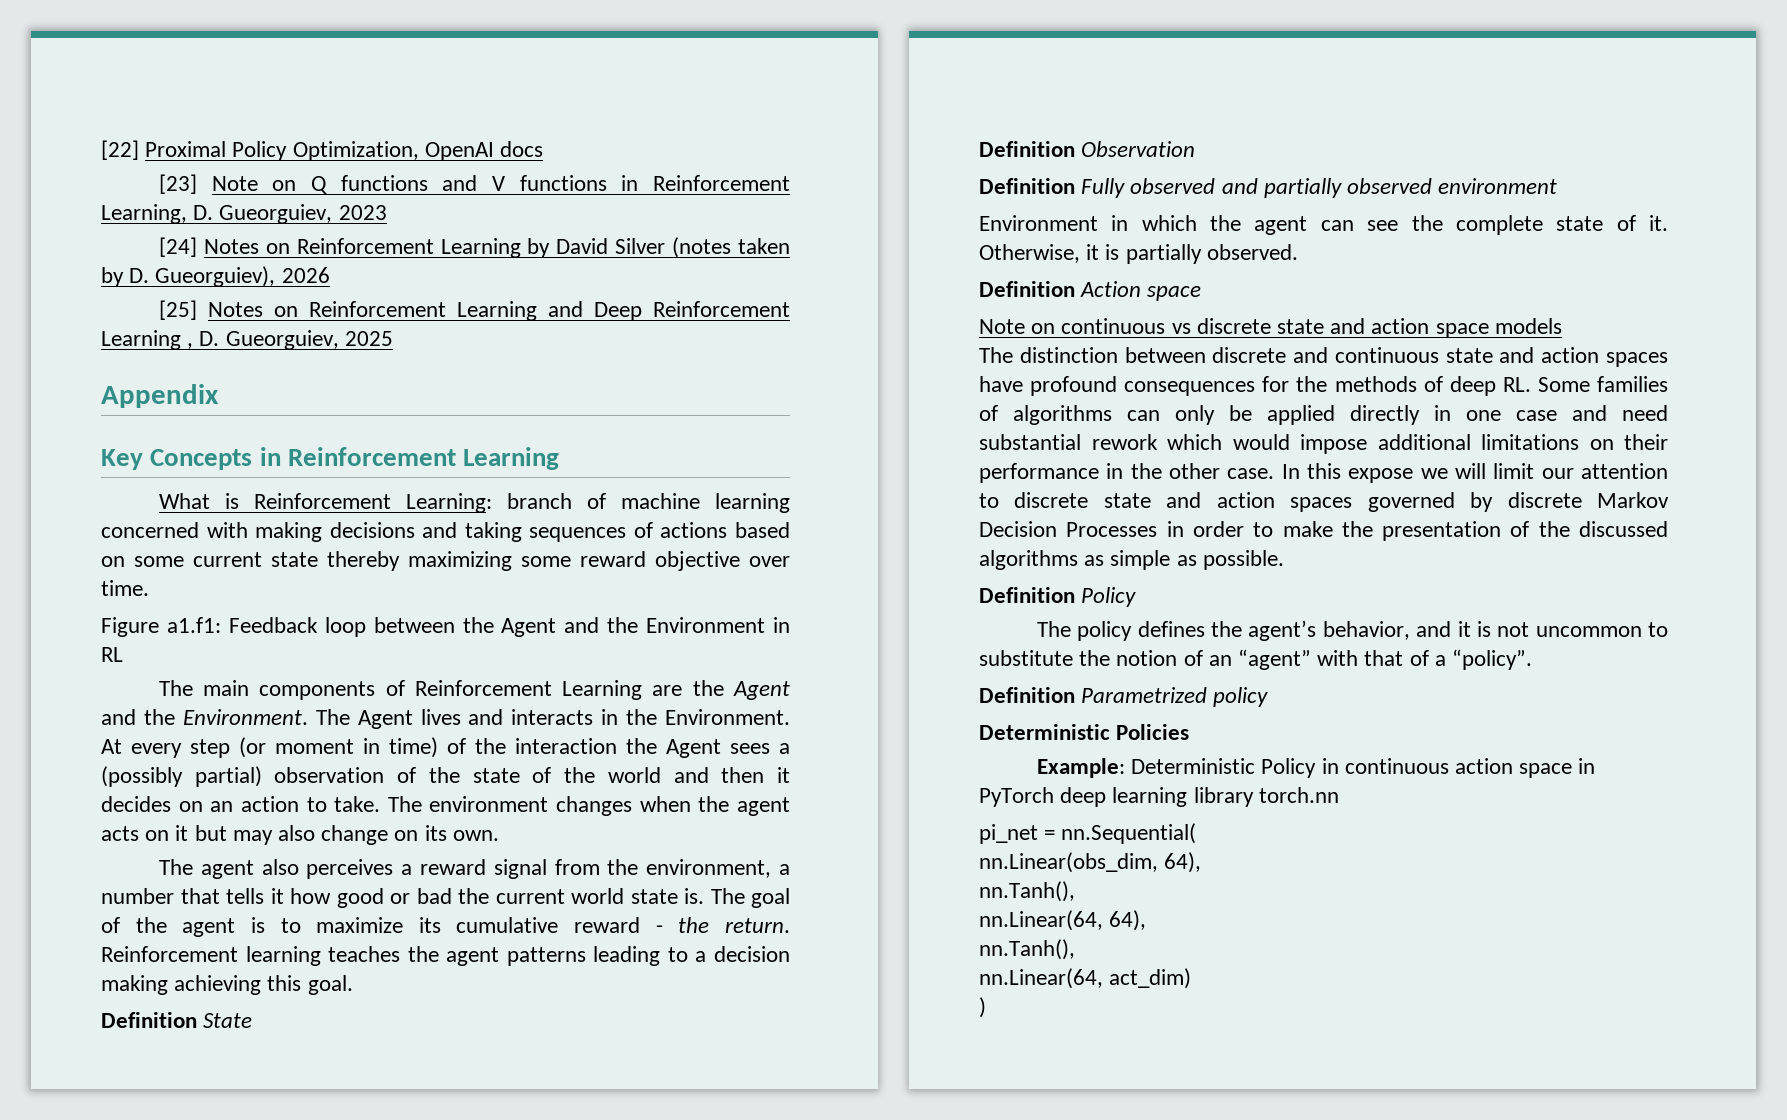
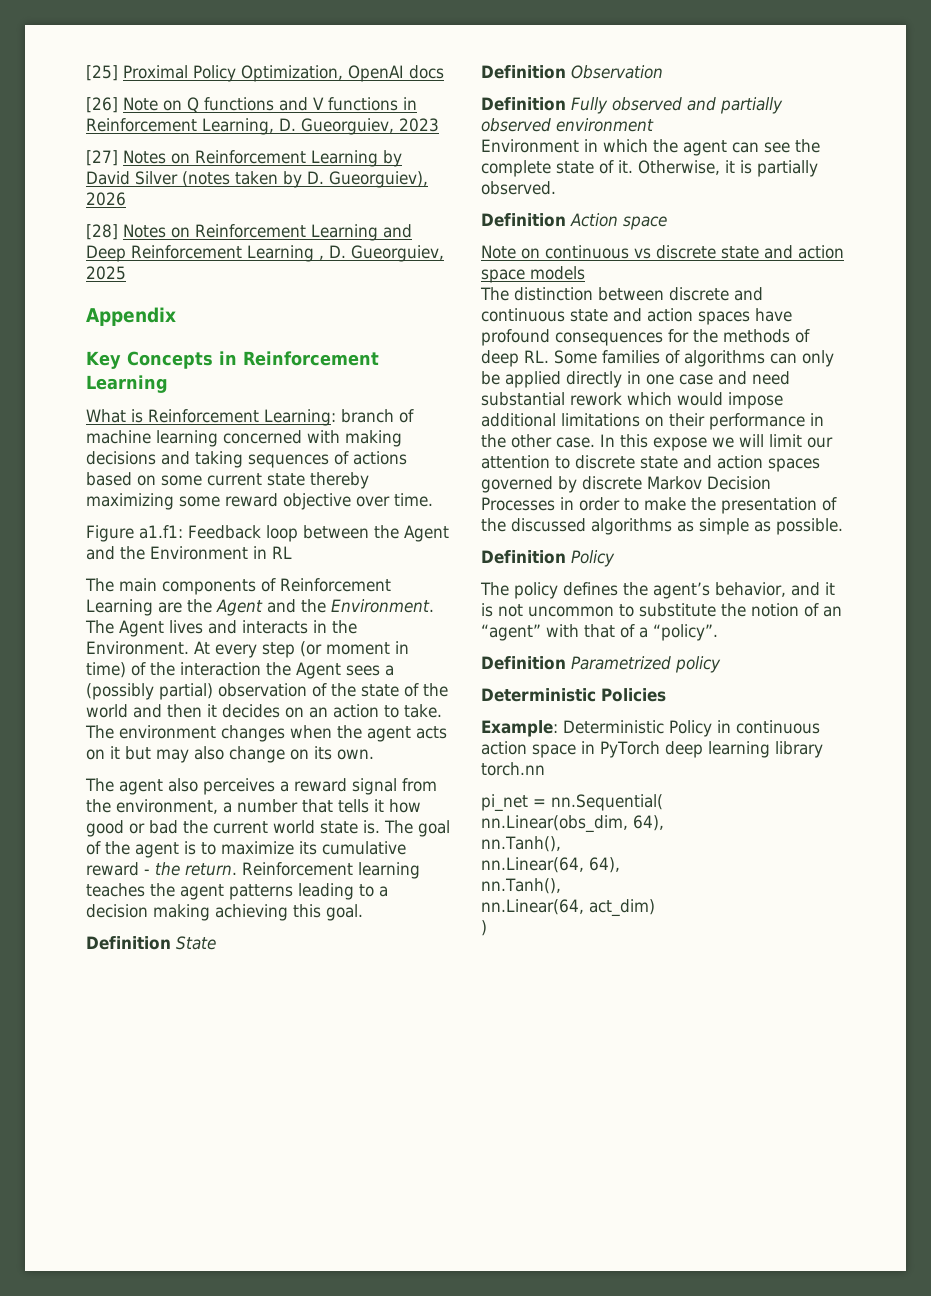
- [22] Proximal Policy Optimization, OpenAI docs
+ [25] Proximal Policy Optimization, OpenAI docs
- [23] Note on Q functions and V functions in Reinforcement Learning, D. Gueorguiev, 2023
+ [26] Note on Q functions and V functions in Reinforcement Learning, D. Gueorguiev, 2023
- [24] Notes on Reinforcement Learning by David Silver (notes taken by D. Gueorguiev), 2026
+ [27] Notes on Reinforcement Learning by David Silver (notes taken by D. Gueorguiev), 2026
- [25] Notes on Reinforcement Learning and Deep Reinforcement Learning , D. Gueorguiev, 2025
+ [28] Notes on Reinforcement Learning and Deep Reinforcement Learning , D. Gueorguiev, 2025

